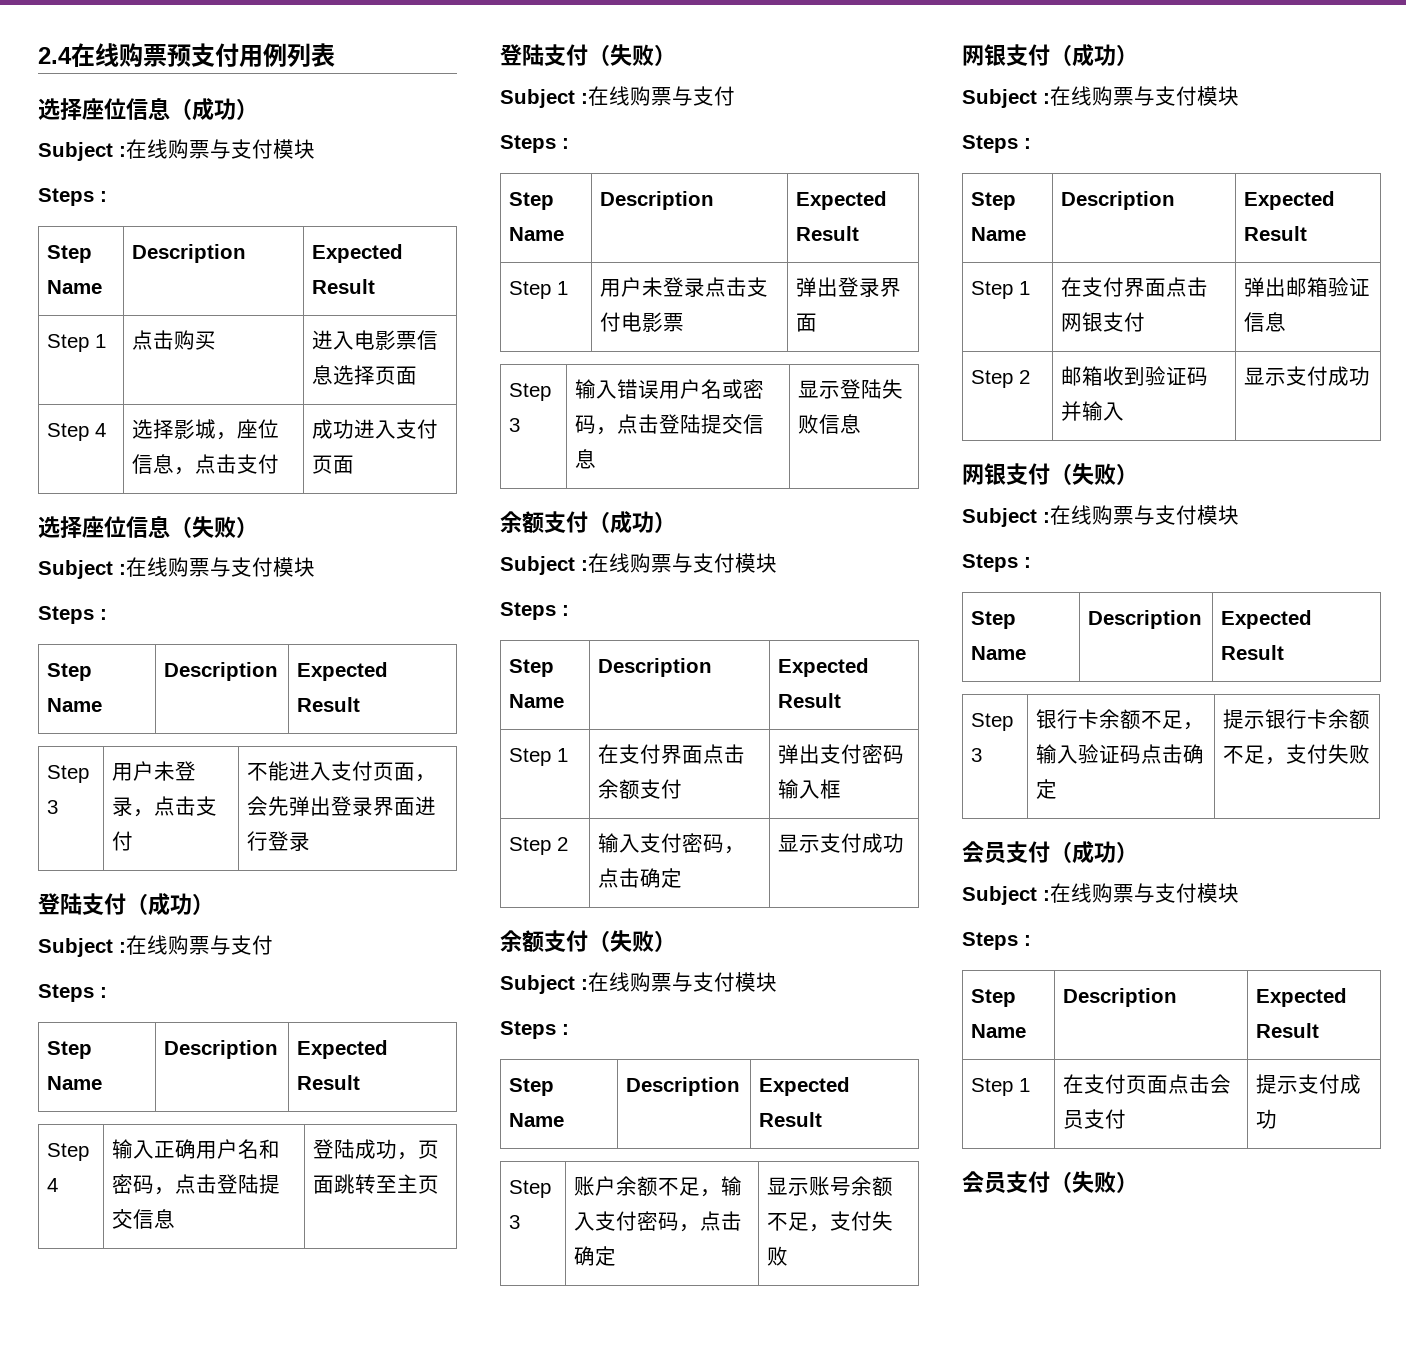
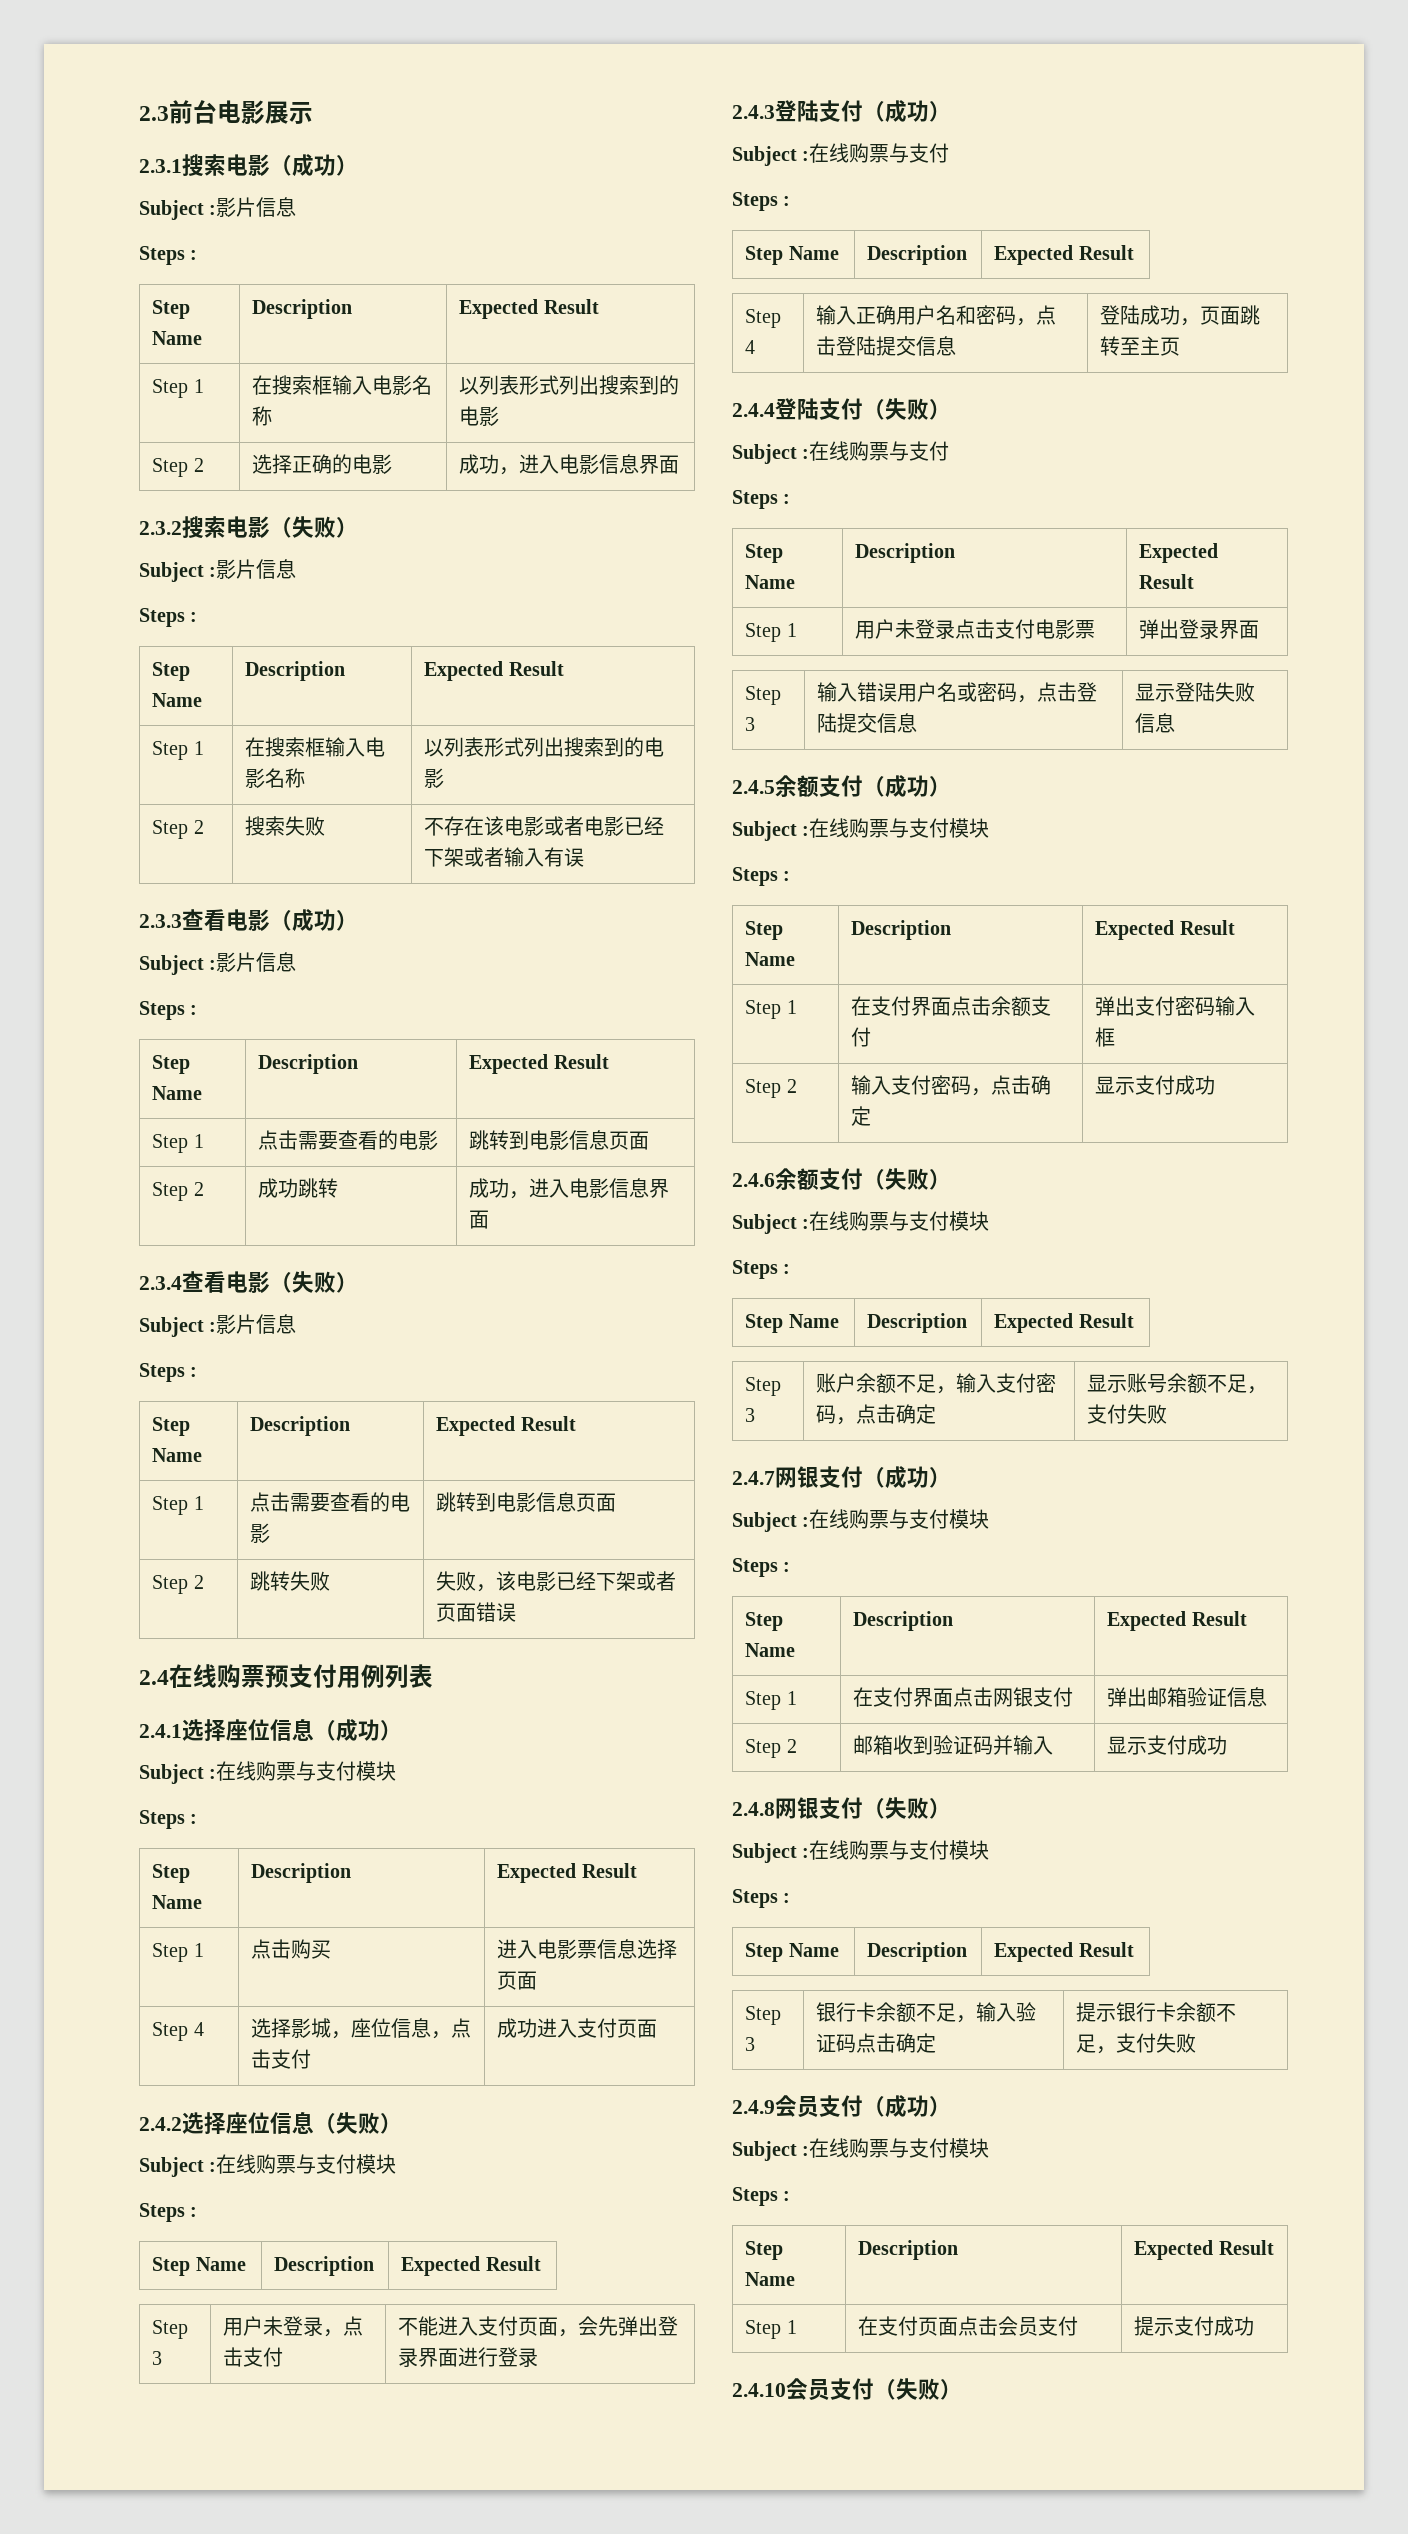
+ 2.3前台电影展示
+ 2.3.1搜索电影（成功）
+ Subject :影片信息
+ Steps :
+ Step Name | Description | Expected Result
+ Step 1 | 在搜索框输入电影名称 | 以列表形式列出搜索到的电影
+ Step 2 | 选择正确的电影 | 成功，进入电影信息界面
+ 2.3.2搜索电影（失败）
+ Subject :影片信息
+ Steps :
+ Step Name | Description | Expected Result
+ Step 1 | 在搜索框输入电影名称 | 以列表形式列出搜索到的电影
+ Step 2 | 搜索失败 | 不存在该电影或者电影已经下架或者输入有误
+ 2.3.3查看电影（成功）
+ Subject :影片信息
+ Steps :
+ Step Name | Description | Expected Result
+ Step 1 | 点击需要查看的电影 | 跳转到电影信息页面
+ Step 2 | 成功跳转 | 成功，进入电影信息界面
+ 2.3.4查看电影（失败）
+ Subject :影片信息
+ Steps :
+ Step Name | Description | Expected Result
+ Step 1 | 点击需要查看的电影 | 跳转到电影信息页面
+ Step 2 | 跳转失败 | 失败，该电影已经下架或者页面错误
- 选择座位信息（成功）
+ 2.4.1选择座位信息（成功）
- 选择座位信息（失败）
+ 2.4.2选择座位信息（失败）
- 登陆支付（成功）
+ 2.4.3登陆支付（成功）
- 登陆支付（失败）
+ 2.4.4登陆支付（失败）
- 余额支付（成功）
+ 2.4.5余额支付（成功）
- 余额支付（失败）
+ 2.4.6余额支付（失败）
- 网银支付（成功）
+ 2.4.7网银支付（成功）
- 网银支付（失败）
+ 2.4.8网银支付（失败）
- 会员支付（成功）
+ 2.4.9会员支付（成功）
- 会员支付（失败）
+ 2.4.10会员支付（失败）

